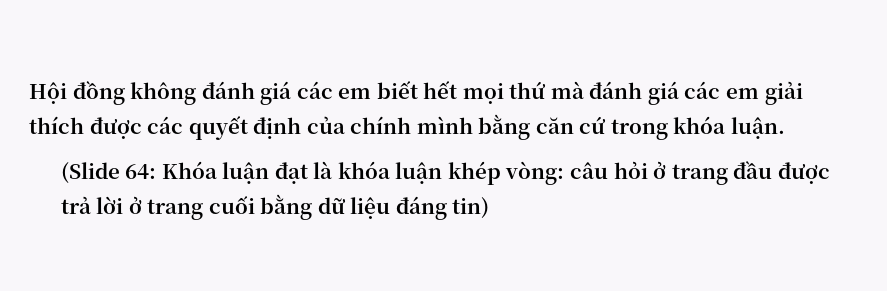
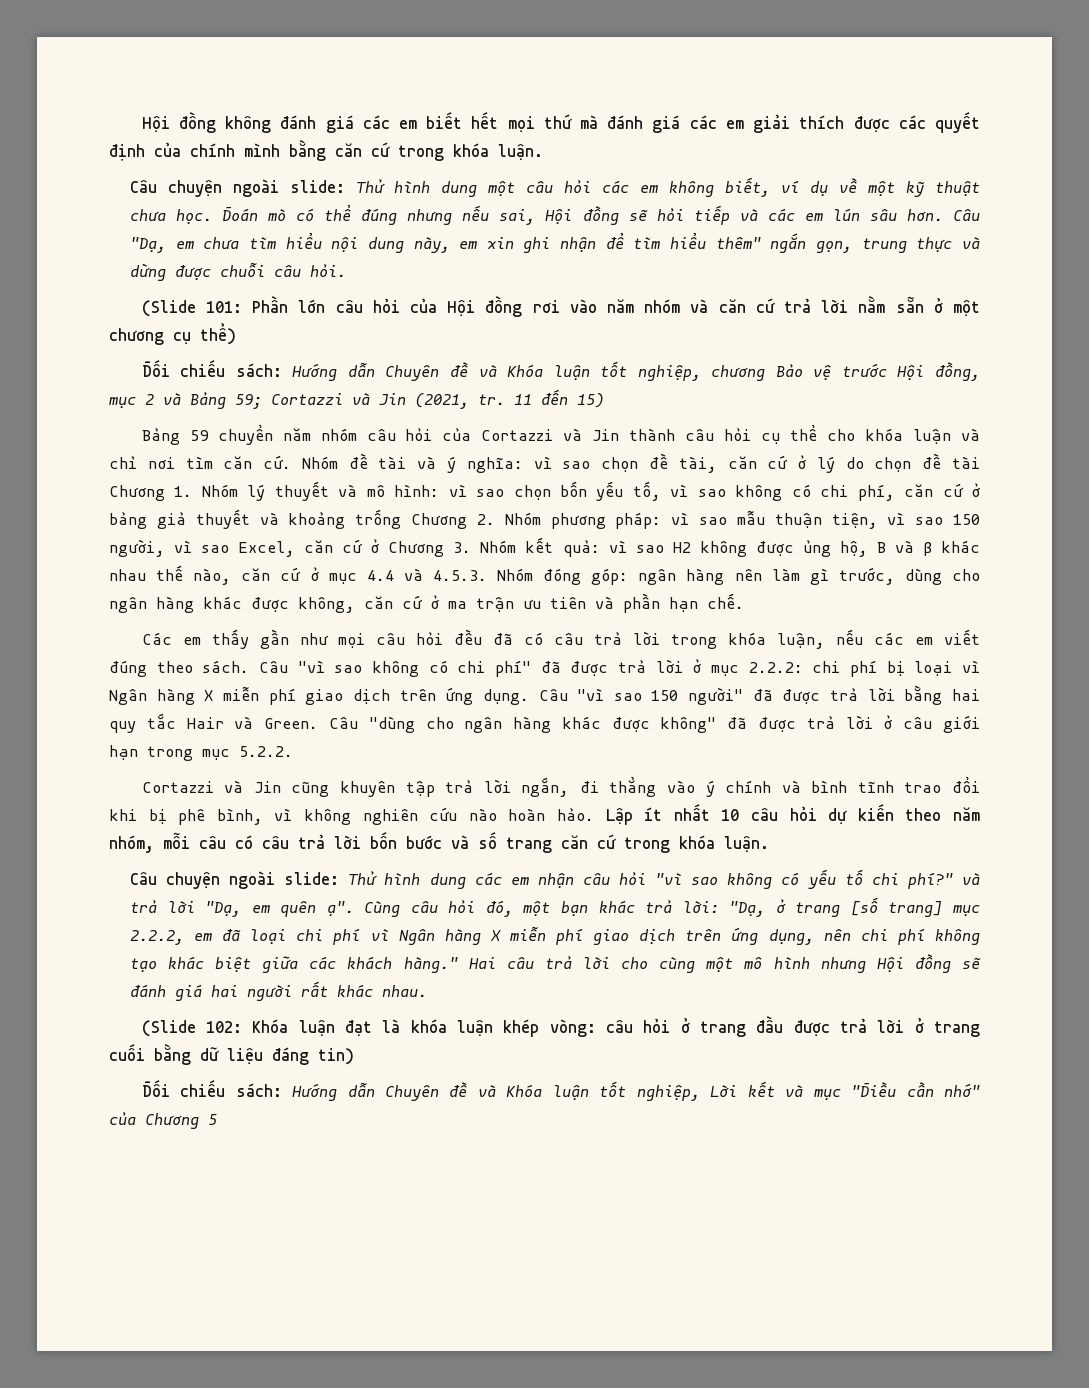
- (Slide 64: Khóa luận đạt là khóa luận khép vòng: câu hỏi ở trang đầu được trả lời ở trang cuối bằng dữ liệu đáng tin)
+ Câu chuyện ngoài slide: Thử hình dung một câu hỏi các em không biết, ví dụ về một kỹ thuật chưa học. Đoán mò có thể đúng nhưng nếu sai, Hội đồng sẽ hỏi tiếp và các em lún sâu hơn. Câu "Dạ, em chưa tìm hiểu nội dung này, em xin ghi nhận để tìm hiểu thêm" ngắn gọn, trung thực và dừng được chuỗi câu hỏi.
+ (Slide 101: Phần lớn câu hỏi của Hội đồng rơi vào năm nhóm và căn cứ trả lời nằm sẵn ở một chương cụ thể)
+ Đối chiếu sách: Hướng dẫn Chuyên đề và Khóa luận tốt nghiệp, chương Bảo vệ trước Hội đồng, mục 2 và Bảng 59; Cortazzi và Jin (2021, tr. 11 đến 15)
+ Bảng 59 chuyển năm nhóm câu hỏi của Cortazzi và Jin thành câu hỏi cụ thể cho khóa luận và chỉ nơi tìm căn cứ. Nhóm đề tài và ý nghĩa: vì sao chọn đề tài, căn cứ ở lý do chọn đề tài Chương 1. Nhóm lý thuyết và mô hình: vì sao chọn bốn yếu tố, vì sao không có chi phí, căn cứ ở bảng giả thuyết và khoảng trống Chương 2. Nhóm phương pháp: vì sao mẫu thuận tiện, vì sao 150 người, vì sao Excel, căn cứ ở Chương 3. Nhóm kết quả: vì sao H2 không được ủng hộ, B và β khác nhau thế nào, căn cứ ở mục 4.4 và 4.5.3. Nhóm đóng góp: ngân hàng nên làm gì trước, dùng cho ngân hàng khác được không, căn cứ ở ma trận ưu tiên và phần hạn chế.
+ Các em thấy gần như mọi câu hỏi đều đã có câu trả lời trong khóa luận, nếu các em viết đúng theo sách. Câu "vì sao không có chi phí" đã được trả lời ở mục 2.2.2: chi phí bị loại vì Ngân hàng X miễn phí giao dịch trên ứng dụng. Câu "vì sao 150 người" đã được trả lời bằng hai quy tắc Hair và Green. Câu "dùng cho ngân hàng khác được không" đã được trả lời ở câu giới hạn trong mục 5.2.2.
+ Cortazzi và Jin cũng khuyên tập trả lời ngắn, đi thẳng vào ý chính và bình tĩnh trao đổi khi bị phê bình, vì không nghiên cứu nào hoàn hảo. Lập ít nhất 10 câu hỏi dự kiến theo năm nhóm, mỗi câu có câu trả lời bốn bước và số trang căn cứ trong khóa luận.
+ Câu chuyện ngoài slide: Thử hình dung các em nhận câu hỏi "vì sao không có yếu tố chi phí?" và trả lời "Dạ, em quên ạ". Cùng câu hỏi đó, một bạn khác trả lời: "Dạ, ở trang [số trang] mục 2.2.2, em đã loại chi phí vì Ngân hàng X miễn phí giao dịch trên ứng dụng, nên chi phí không tạo khác biệt giữa các khách hàng." Hai câu trả lời cho cùng một mô hình nhưng Hội đồng sẽ đánh giá hai người rất khác nhau.
+ (Slide 102: Khóa luận đạt là khóa luận khép vòng: câu hỏi ở trang đầu được trả lời ở trang cuối bằng dữ liệu đáng tin)
+ Đối chiếu sách: Hướng dẫn Chuyên đề và Khóa luận tốt nghiệp, Lời kết và mục "Điều cần nhớ" của Chương 5

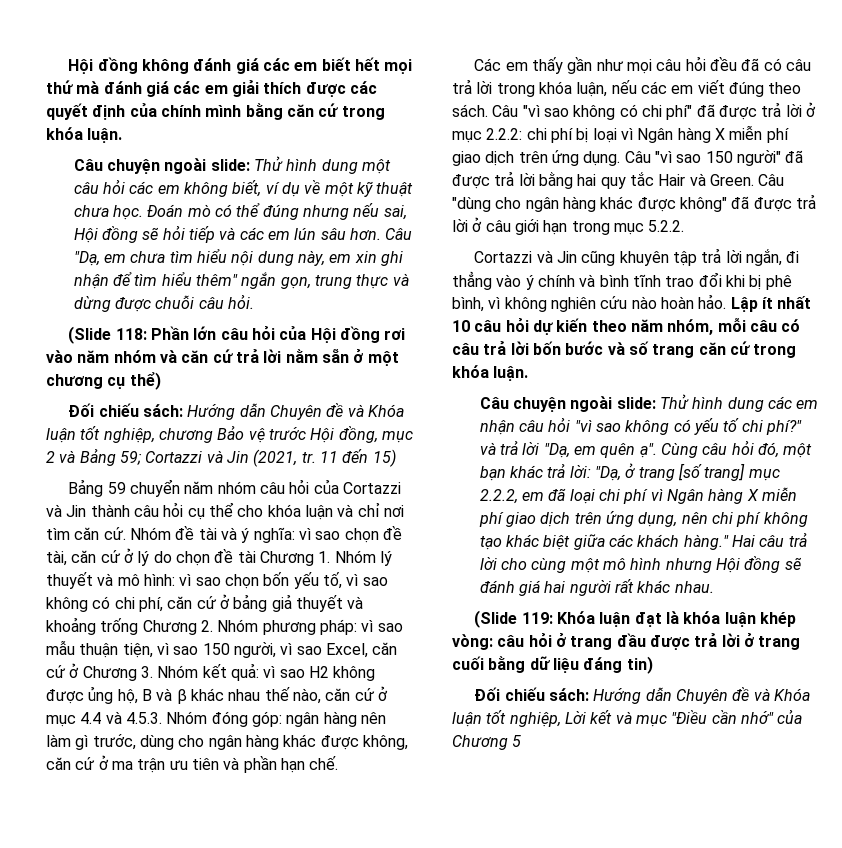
- (Slide 101: Phần lớn câu hỏi của Hội đồng rơi vào năm nhóm và căn cứ trả lời nằm sẵn ở một chương cụ thể)
+ (Slide 118: Phần lớn câu hỏi của Hội đồng rơi vào năm nhóm và căn cứ trả lời nằm sẵn ở một chương cụ thể)
- (Slide 102: Khóa luận đạt là khóa luận khép vòng: câu hỏi ở trang đầu được trả lời ở trang cuối bằng dữ liệu đáng tin)
+ (Slide 119: Khóa luận đạt là khóa luận khép vòng: câu hỏi ở trang đầu được trả lời ở trang cuối bằng dữ liệu đáng tin)

